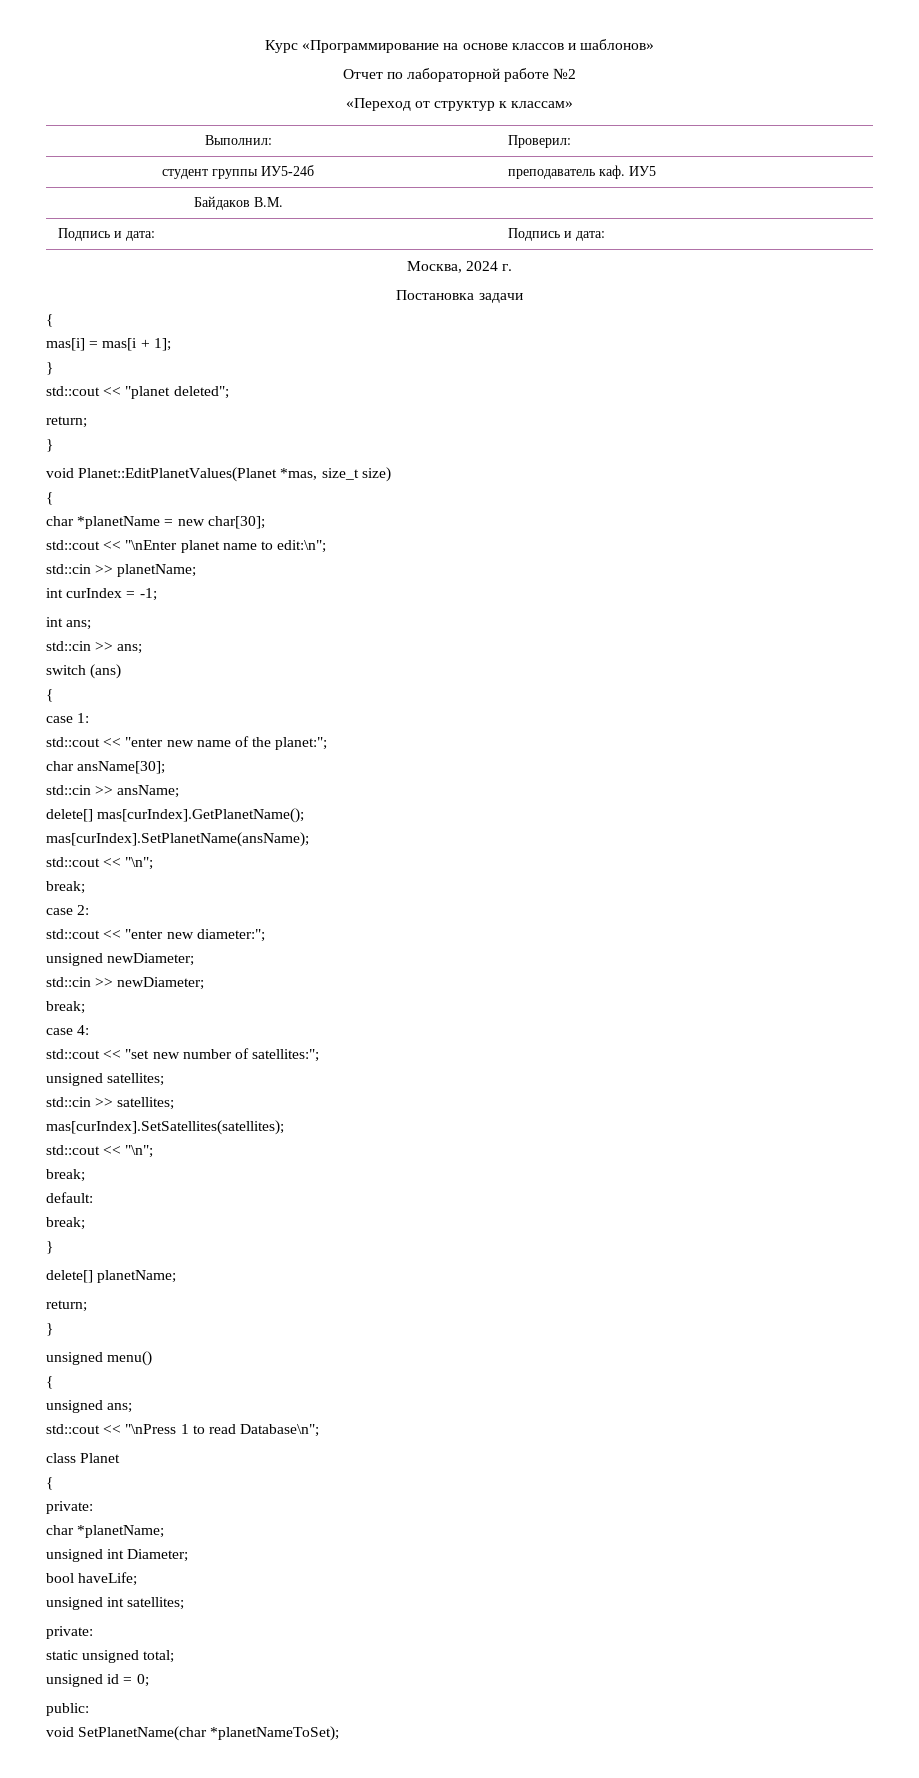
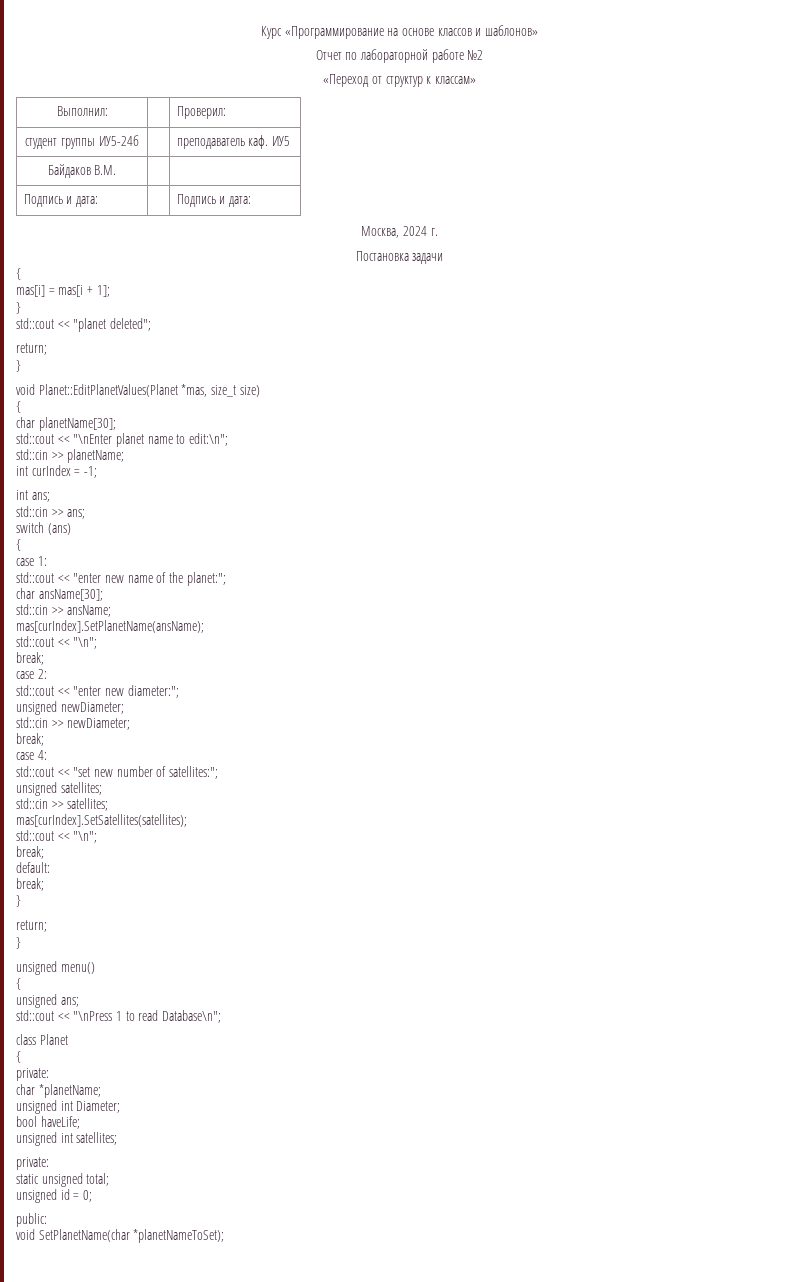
- char *planetName = new char[30];
+ char planetName[30];
- delete[] mas[curIndex].GetPlanetName();
- delete[] planetName;

